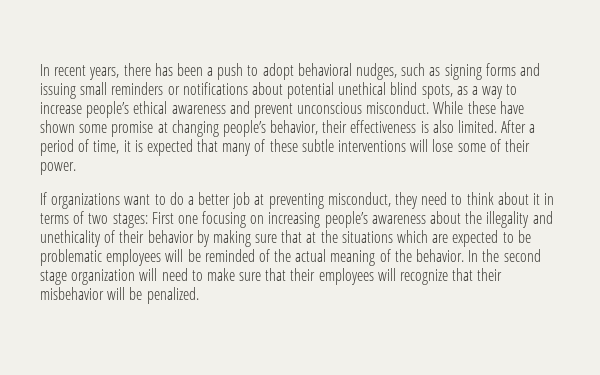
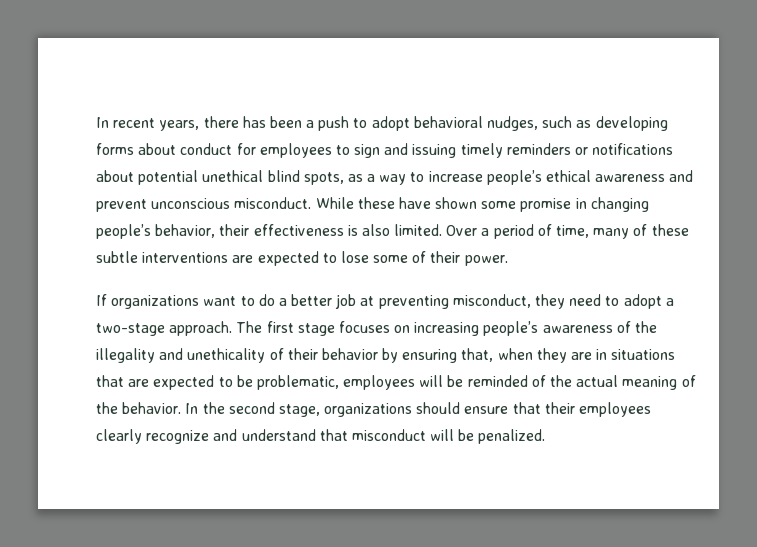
- In recent years, there has been a push to adopt behavioral nudges, such as signing forms and issuing small reminders or notifications about potential unethical blind spots, as a way to increase people’s ethical awareness and prevent unconscious misconduct.
+ In recent years, there has been a push to adopt behavioral nudges, such as developing forms about conduct for employees to sign and issuing timely reminders or notifications about potential unethical blind spots, as a way to increase people’s ethical awareness and prevent unconscious misconduct.
- While these have shown some promise at changing people’s behavior, their effectiveness is also limited.
+ While these have shown some promise in changing people’s behavior, their effectiveness is also limited.
- After a period of time, it is expected that many of these subtle interventions will lose some of their power.
+ Over a period of time, many of these subtle interventions are expected to lose some of their power.
- If organizations want to do a better job at preventing misconduct, they need to think about it in terms of two stages: First one focusing on increasing people’s awareness about the illegality and unethicality of their behavior by making sure that at the situations which are expected to be problematic employees will be reminded of the actual meaning of the behavior.
+ If organizations want to do a better job at preventing misconduct, they need to adopt a two-stage approach. The first stage focuses on increasing people’s awareness of the illegality and unethicality of their behavior by ensuring that, when they are in situations that are expected to be problematic, employees will be reminded of the actual meaning of the behavior.
- In the second stage organization will need to make sure that their employees will recognize that their misbehavior will be penalized.
+ In the second stage, organizations should ensure that their employees clearly recognize and understand that misconduct will be penalized.

